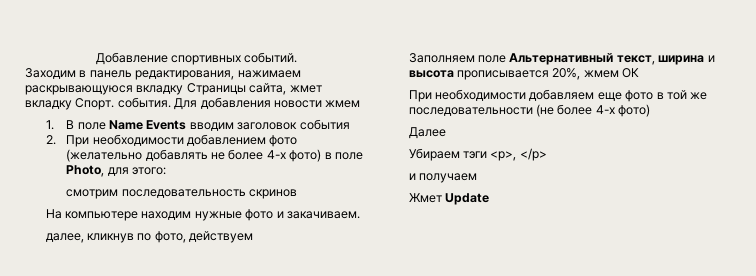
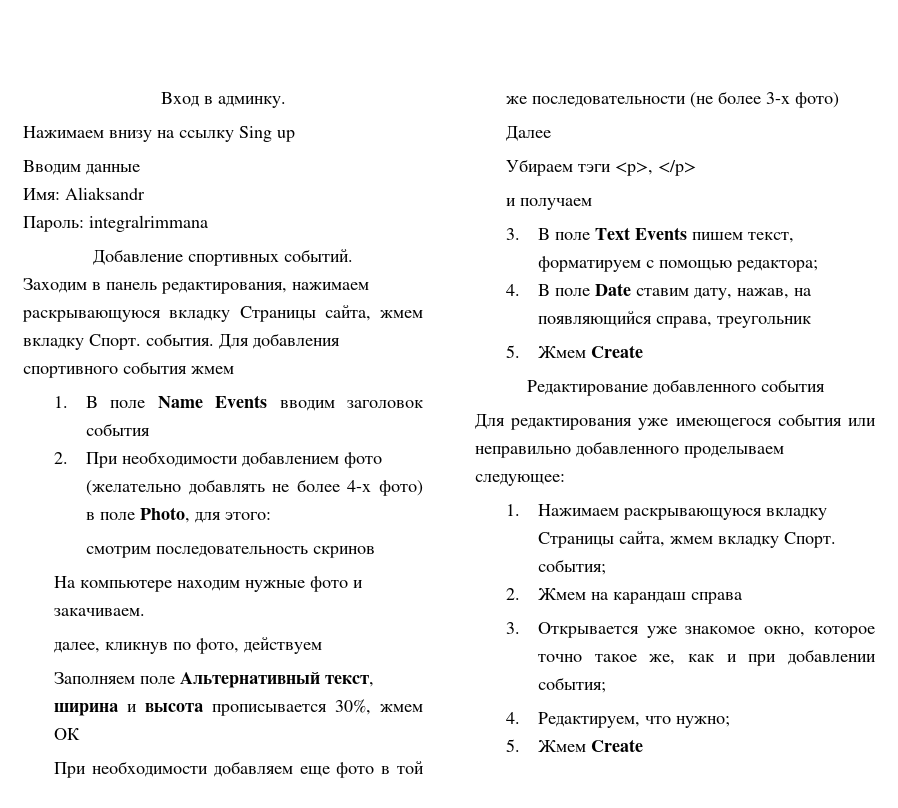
+ Вход в админку.
+ Нажимаем внизу на ссылку Sing up
+ Вводим данные
+ Имя: Aliaksandr
+ Пароль: integralrimmana
- Заходим в панель редактирования, нажимаем раскрывающуюся вкладку Страницы сайта, жмет вкладку Спорт. события.
+ Заходим в панель редактирования, нажимаем раскрывающуюся вкладку Страницы сайта, жмем вкладку Спорт. события.
- Для добавления новости жмем
+ Для добавления спортивного события жмем
- Заполняем поле Альтернативный текст, ширина и высота прописывается 20%, жмем ОК
+ Заполняем поле Альтернативный текст, ширина и высота прописывается 30%, жмем ОК
- При необходимости добавляем еще фото в той же последовательности (не более 4-х фото)
+ При необходимости добавляем еще фото в той же последовательности (не более 3-х фото)
- Жмет Update
+ 3. В поле Text Events пишем текст, форматируем с помощью редактора;
+ 4. В поле Date ставим дату, нажав, на появляющийся справа, треугольник
+ 5. Жмем Create
+ Редактирование добавленного события
+ Для редактирования уже имеющегося события или неправильно добавленного проделываем следующее:
+ 1. Нажимаем раскрывающуюся вкладку Страницы сайта, жмем вкладку Спорт. события;
+ 2. Жмем на карандаш справа
+ 3. Открывается уже знакомое окно, которое точно такое же, как и при добавлении события;
+ 4. Редактируем, что нужно;
+ 5. Жмем Create

